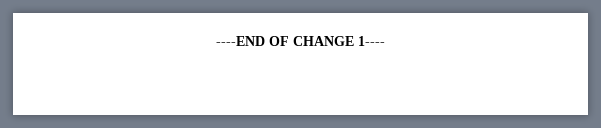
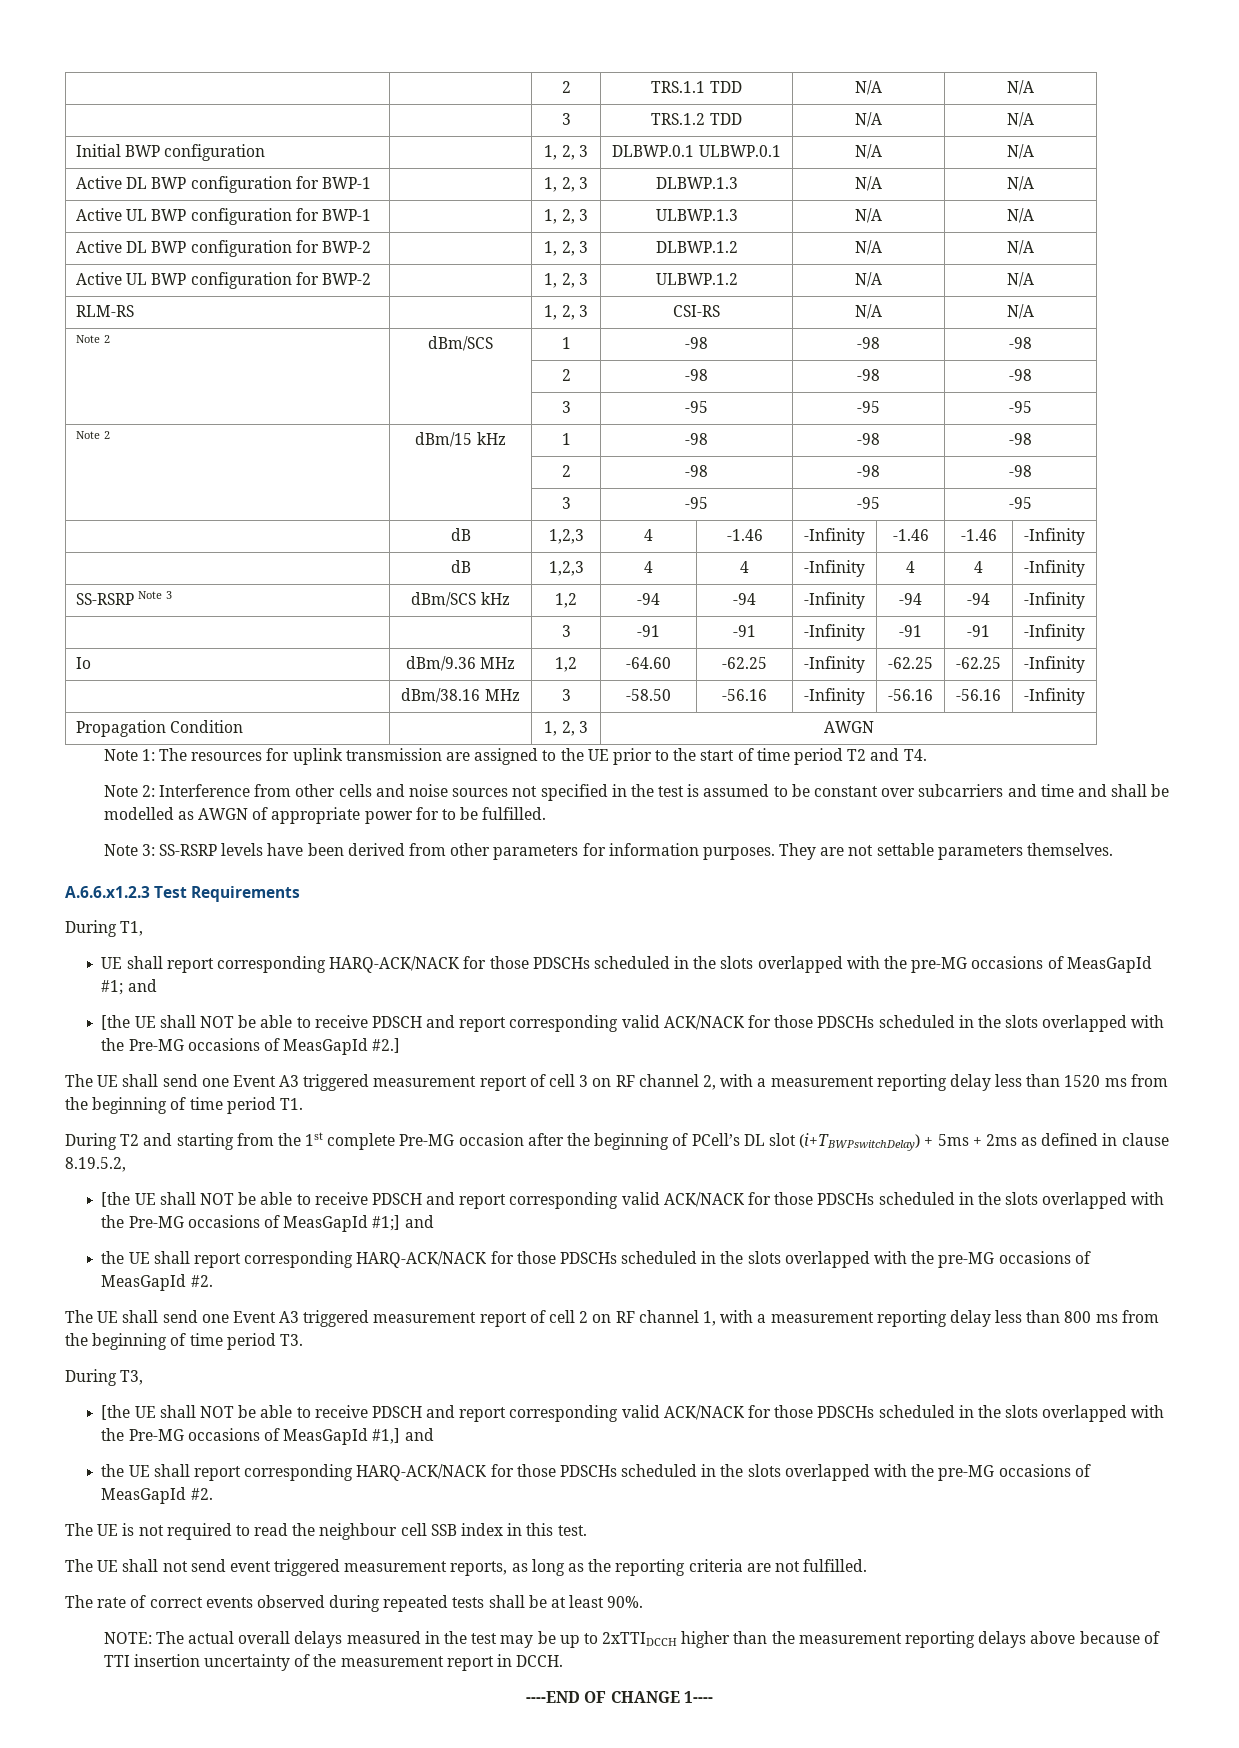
+ | | 2 | TRS.1.1 TDD | N/A | N/A
+ | | 3 | TRS.1.2 TDD | N/A | N/A
+ Initial BWP configuration | | 1, 2, 3 | DLBWP.0.1 ULBWP.0.1 | N/A | N/A
+ Active DL BWP configuration for BWP-1 | | 1, 2, 3 | DLBWP.1.3 | N/A | N/A
+ Active UL BWP configuration for BWP-1 | | 1, 2, 3 | ULBWP.1.3 | N/A | N/A
+ Active DL BWP configuration for BWP-2 | | 1, 2, 3 | DLBWP.1.2 | N/A | N/A
+ Active UL BWP configuration for BWP-2 | | 1, 2, 3 | ULBWP.1.2 | N/A | N/A
+ RLM-RS | | 1, 2, 3 | CSI-RS | N/A | N/A
+ Note 2 | dBm/SCS | 1 | -98 | -98 | -98
+ | | 2 | -98 | -98 | -98
+ | | 3 | -95 | -95 | -95
+ Note 2 | dBm/15 kHz | 1 | -98 | -98 | -98
+ | | 2 | -98 | -98 | -98
+ | | 3 | -95 | -95 | -95
+ | dB | 1,2,3 | 4 | -1.46 | -Infinity | -1.46 | -1.46 | -Infinity
+ | dB | 1,2,3 | 4 | 4 | -Infinity | 4 | 4 | -Infinity
+ SS-RSRP Note 3 | dBm/SCS kHz | 1,2 | -94 | -94 | -Infinity | -94 | -94 | -Infinity
+ | | 3 | -91 | -91 | -Infinity | -91 | -91 | -Infinity
+ Io | dBm/9.36 MHz | 1,2 | -64.60 | -62.25 | -Infinity | -62.25 | -62.25 | -Infinity
+ | dBm/38.16 MHz | 3 | -58.50 | -56.16 | -Infinity | -56.16 | -56.16 | -Infinity
+ Propagation Condition | | 1, 2, 3 | AWGN
+ Note 1: The resources for uplink transmission are assigned to the UE prior to the start of time period T2 and T4.
+ Note 2: Interference from other cells and noise sources not specified in the test is assumed to be constant over subcarriers and time and shall be modelled as AWGN of appropriate power for to be fulfilled.
+ Note 3: SS-RSRP levels have been derived from other parameters for information purposes. They are not settable parameters themselves.
+ A.6.6.x1.2.3 Test Requirements
+ During T1,
+ UE shall report corresponding HARQ-ACK/NACK for those PDSCHs scheduled in the slots overlapped with the pre-MG occasions of MeasGapId #1; and
+ [the UE shall NOT be able to receive PDSCH and report corresponding valid ACK/NACK for those PDSCHs scheduled in the slots overlapped with the Pre-MG occasions of MeasGapId #2.]
+ The UE shall send one Event A3 triggered measurement report of cell 3 on RF channel 2, with a measurement reporting delay less than 1520 ms from the beginning of time period T1.
+ During T2 and starting from the 1st complete Pre-MG occasion after the beginning of PCell’s DL slot (i+TBWPswitchDelay) + 5ms + 2ms as defined in clause 8.19.5.2,
+ [the UE shall NOT be able to receive PDSCH and report corresponding valid ACK/NACK for those PDSCHs scheduled in the slots overlapped with the Pre-MG occasions of MeasGapId #1;] and
+ the UE shall report corresponding HARQ-ACK/NACK for those PDSCHs scheduled in the slots overlapped with the pre-MG occasions of MeasGapId #2.
+ The UE shall send one Event A3 triggered measurement report of cell 2 on RF channel 1, with a measurement reporting delay less than 800 ms from the beginning of time period T3.
+ During T3,
+ [the UE shall NOT be able to receive PDSCH and report corresponding valid ACK/NACK for those PDSCHs scheduled in the slots overlapped with the Pre-MG occasions of MeasGapId #1,] and
+ the UE shall report corresponding HARQ-ACK/NACK for those PDSCHs scheduled in the slots overlapped with the pre-MG occasions of MeasGapId #2.
+ The UE is not required to read the neighbour cell SSB index in this test.
+ The UE shall not send event triggered measurement reports, as long as the reporting criteria are not fulfilled.
+ The rate of correct events observed during repeated tests shall be at least 90%.
+ NOTE: The actual overall delays measured in the test may be up to 2xTTIDCCH higher than the measurement reporting delays above because of TTI insertion uncertainty of the measurement report in DCCH.

